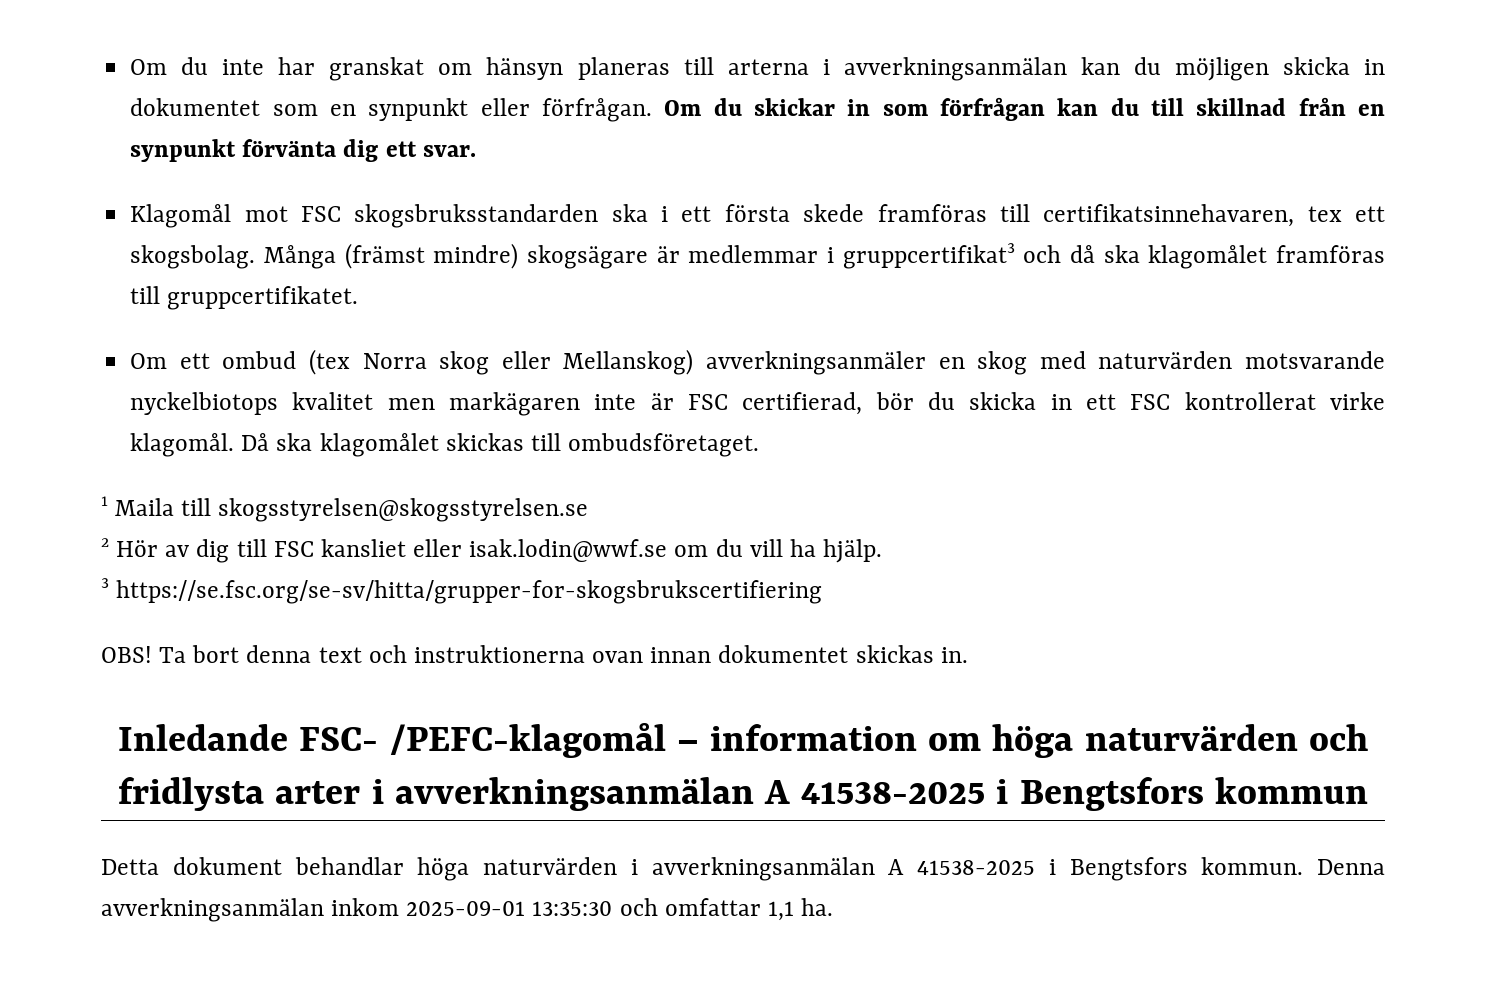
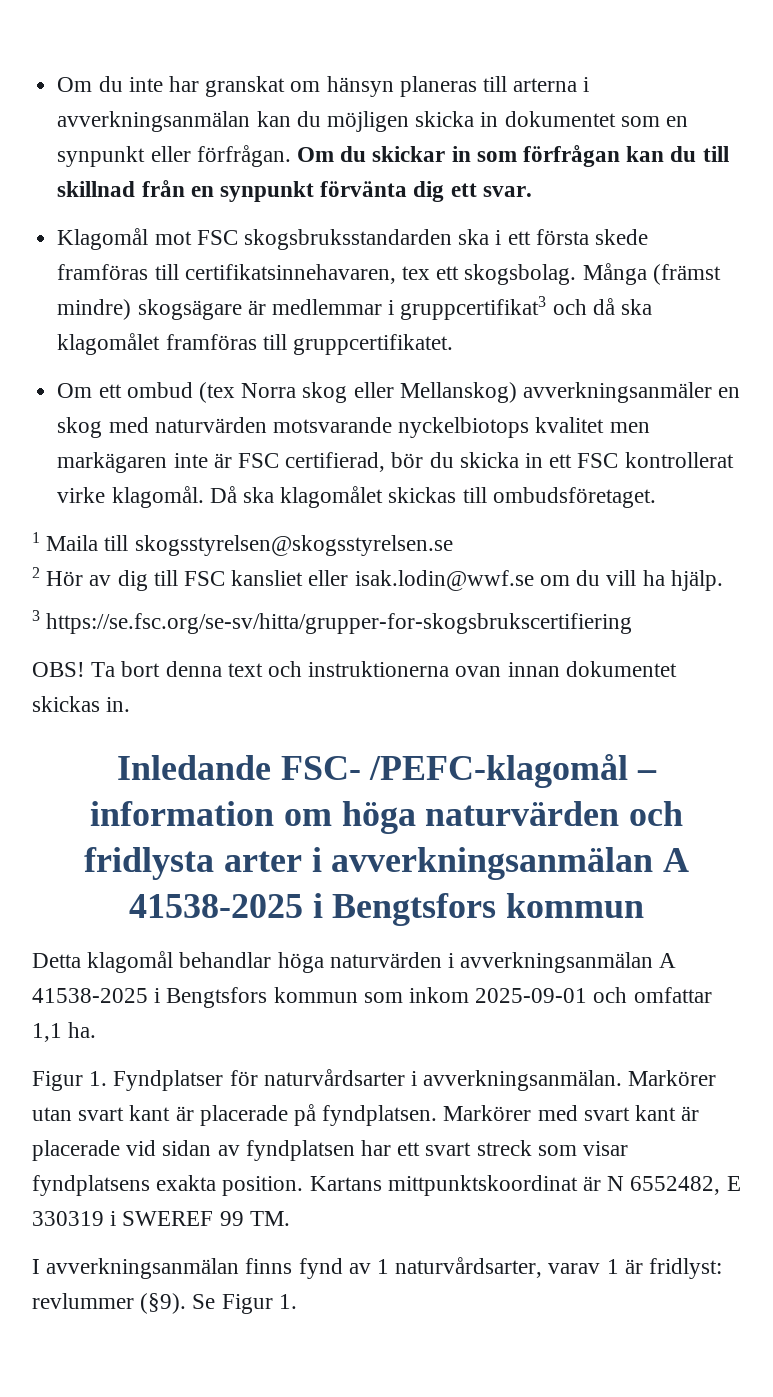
- Detta dokument behandlar höga naturvärden i avverkningsanmälan A 41538-2025 i Bengtsfors kommun. Denna avverkningsanmälan inkom 2025-09-01 13:35:30 och omfattar 1,1 ha.
+ Detta klagomål behandlar höga naturvärden i avverkningsanmälan A 41538-2025 i Bengtsfors kommun som inkom 2025-09-01 och omfattar 1,1 ha.
+ Figur 1. Fyndplatser för naturvårdsarter i avverkningsanmälan. Markörer utan svart kant är placerade på fyndplatsen. Markörer med svart kant är placerade vid sidan av fyndplatsen har ett svart streck som visar fyndplatsens exakta position. Kartans mittpunktskoordinat är N 6552482, E 330319 i SWEREF 99 TM.
+ I avverkningsanmälan finns fynd av 1 naturvårdsarter, varav 1 är fridlyst: revlummer (§9). Se Figur 1.

